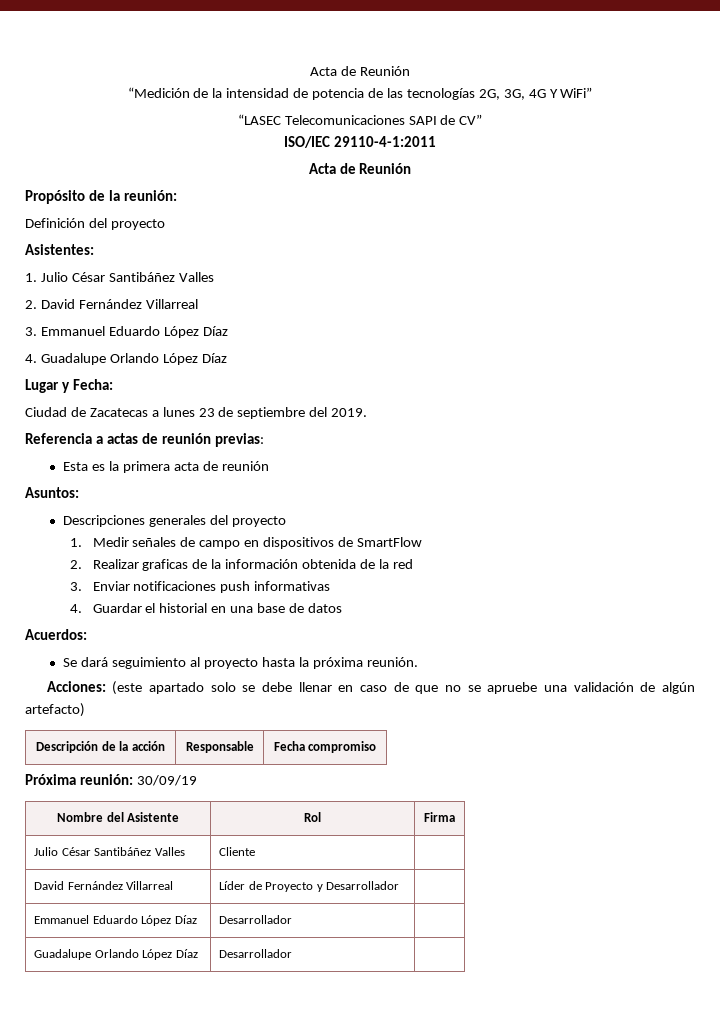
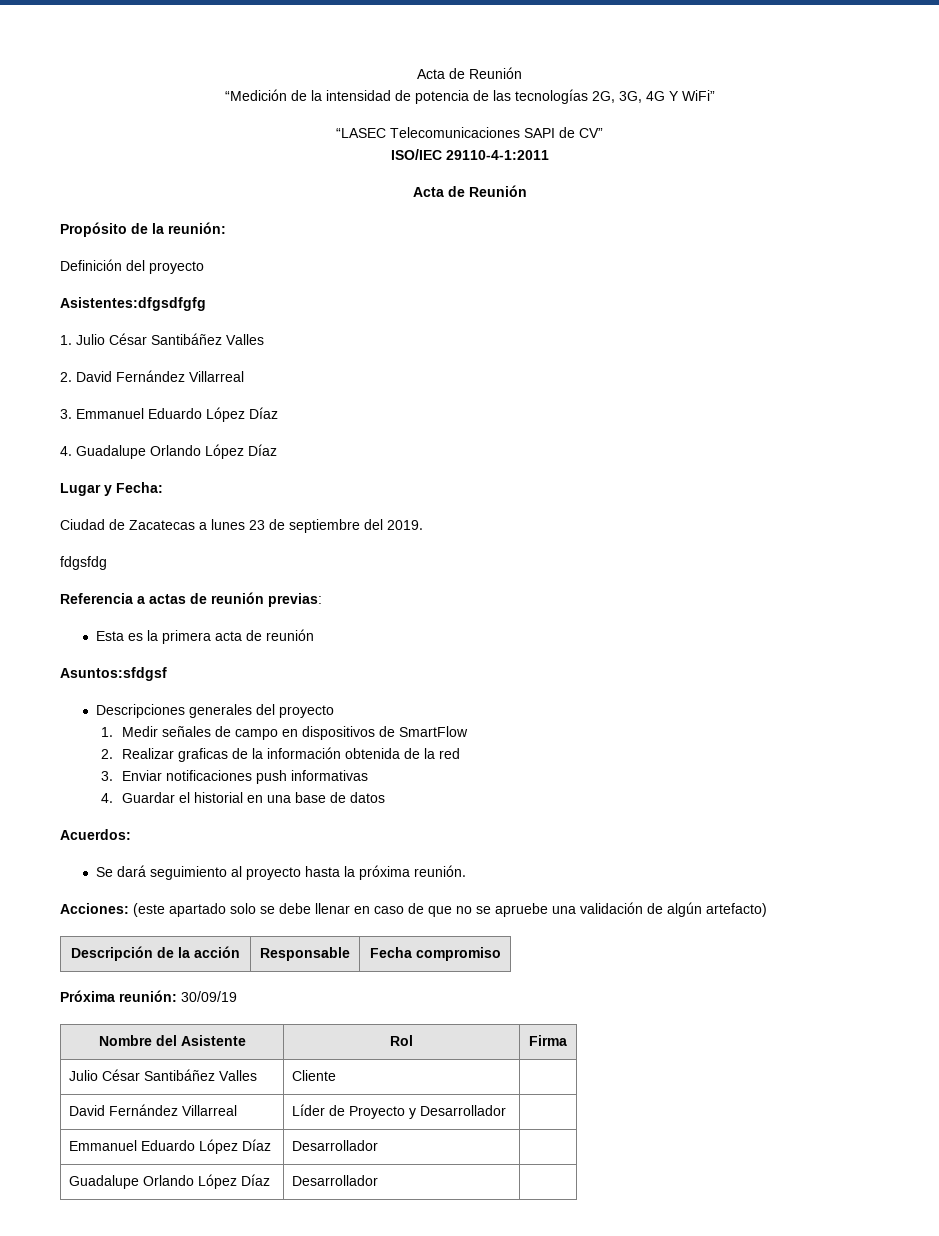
- Asistentes:
+ Asistentes:dfgsdfgfg
+ fdgsfdg
- Asuntos:
+ Asuntos:sfdgsf

